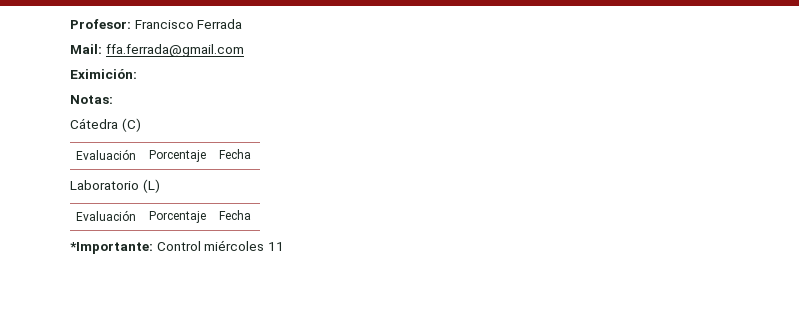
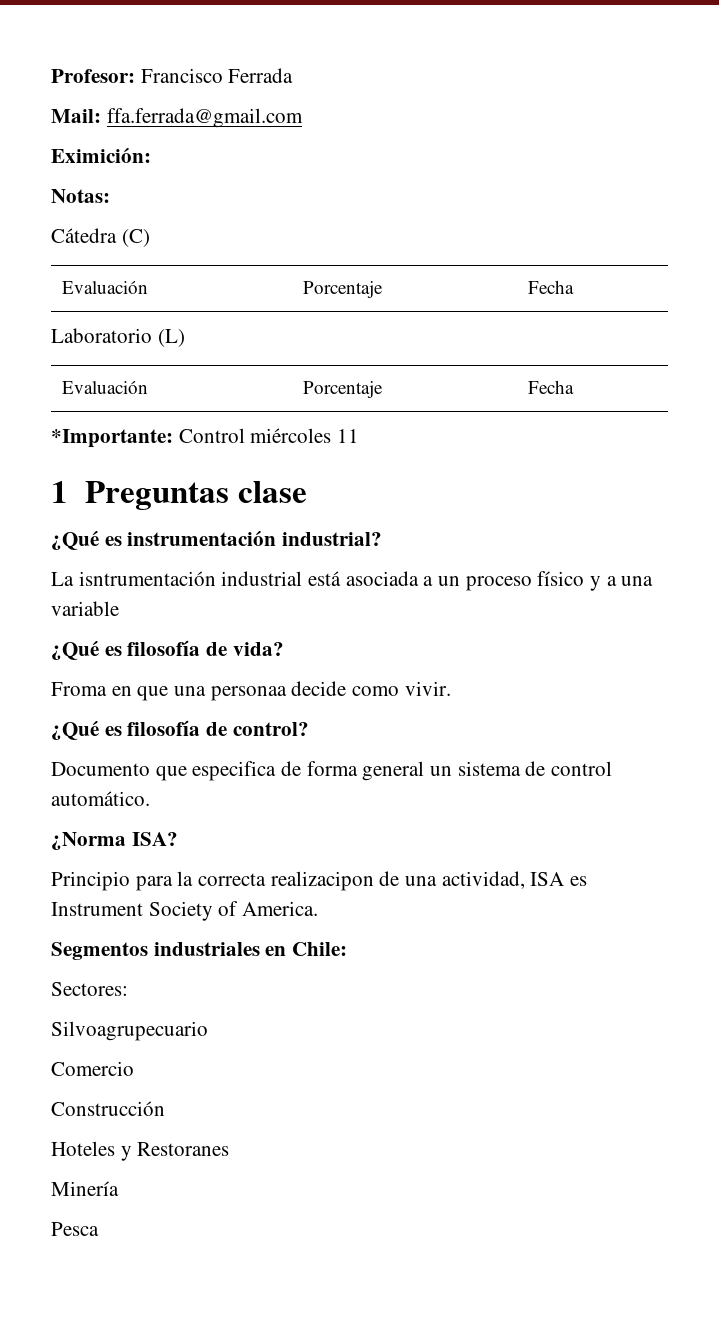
+ 1 Preguntas clase
+ ¿Qué es instrumentación industrial?
+ La isntrumentación industrial está asociada a un proceso físico y a una variable
+ ¿Qué es filosofía de vida?
+ Froma en que una personaa decide como vivir.
+ ¿Qué es filosofía de control?
+ Documento que especifica de forma general un sistema de control automático.
+ ¿Norma ISA?
+ Principio para la correcta realizacipon de una actividad, ISA es Instrument Society of America.
+ Segmentos industriales en Chile:
+ Sectores:
+ Silvoagrupecuario
+ Comercio
+ Construcción
+ Hoteles y Restoranes
+ Minería
+ Pesca

